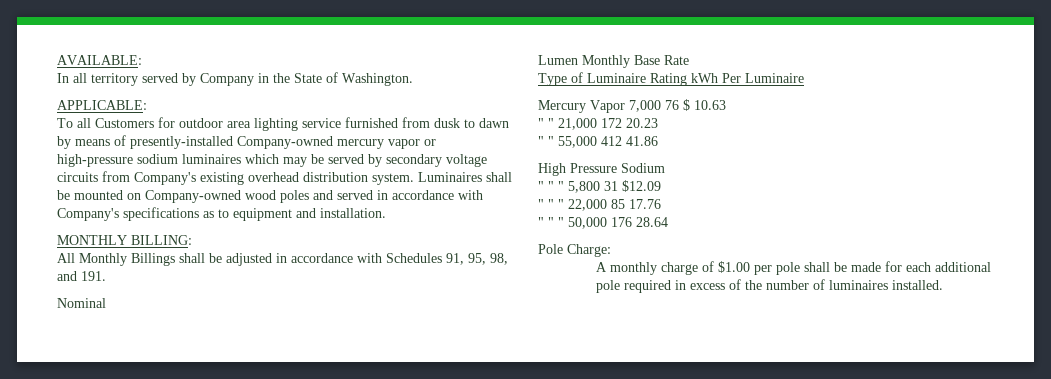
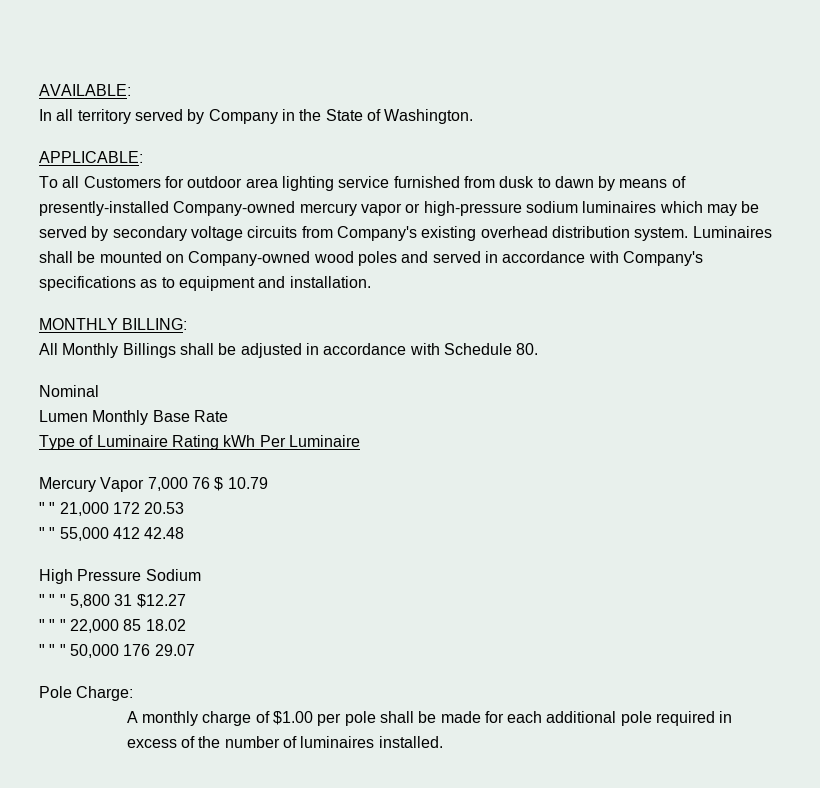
- All Monthly Billings shall be adjusted in accordance with Schedules 91, 95, 98, and 191.
+ All Monthly Billings shall be adjusted in accordance with Schedule 80.
- Mercury Vapor 7,000 76 $ 10.63
+ Mercury Vapor 7,000 76 $ 10.79
- " " 21,000 172 20.23
+ " " 21,000 172 20.53
- " " 55,000 412 41.86
+ " " 55,000 412 42.48
- " " " 5,800 31 $12.09
+ " " " 5,800 31 $12.27
- " " " 22,000 85 17.76
+ " " " 22,000 85 18.02
- " " " 50,000 176 28.64
+ " " " 50,000 176 29.07

